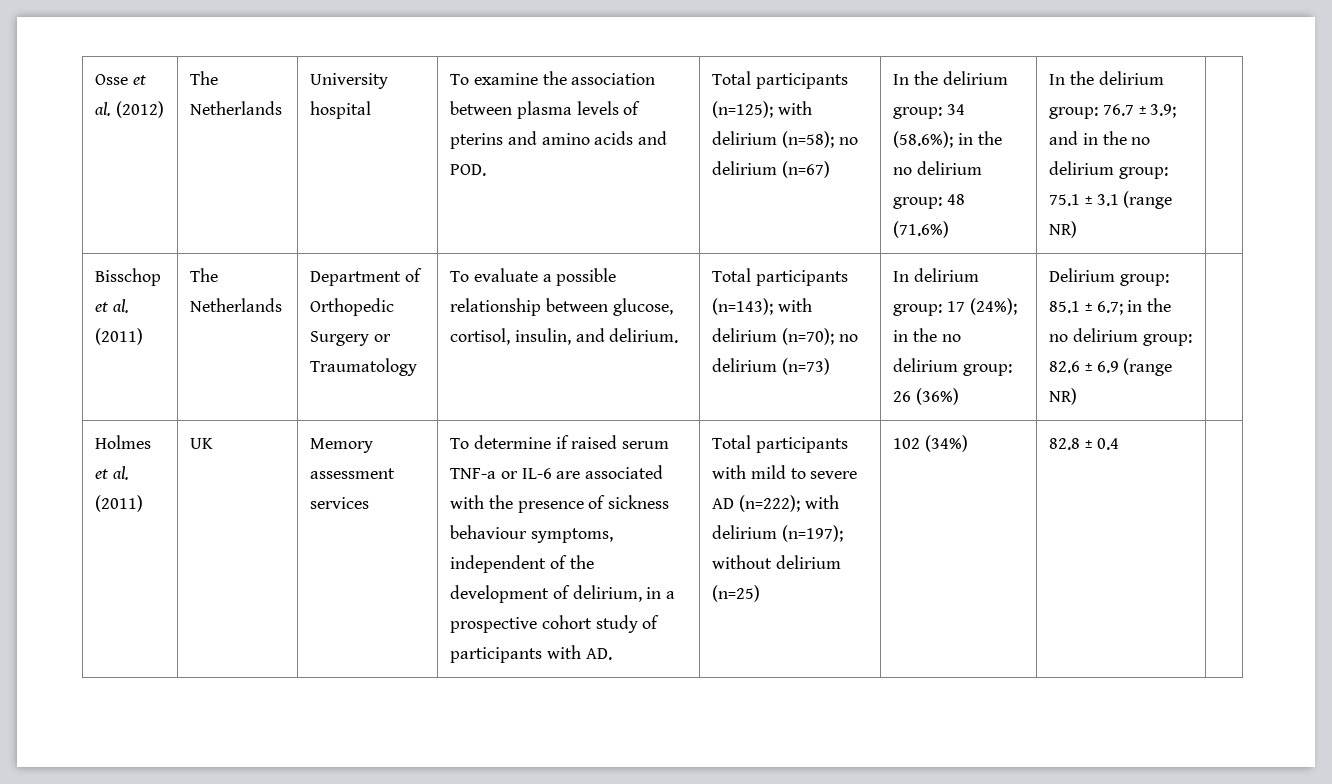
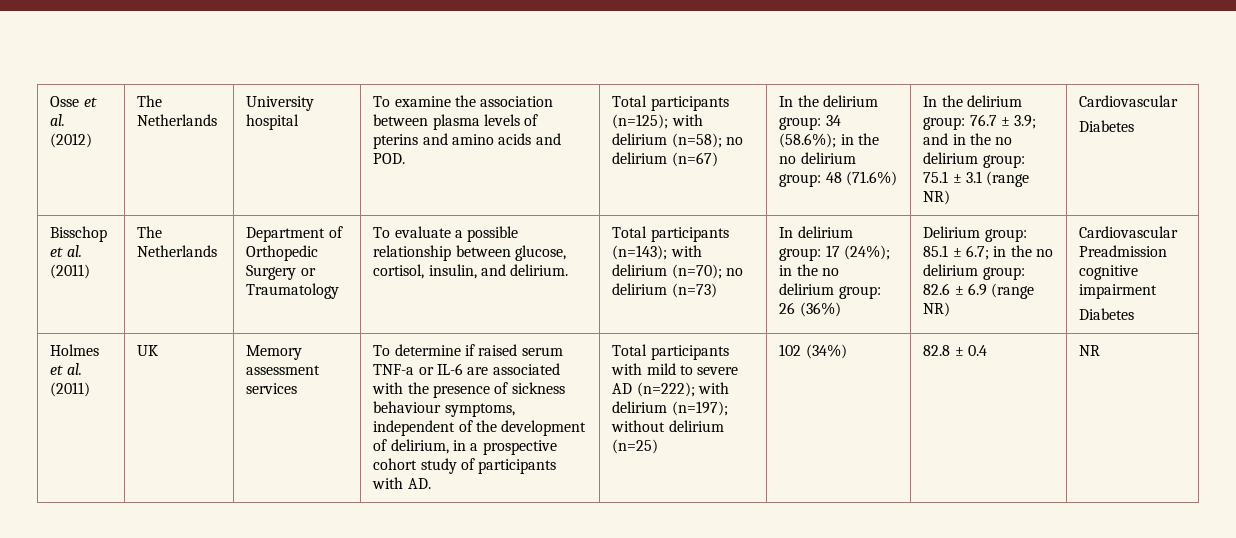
- In the delirium group: 76.7 ± 3.9; and in the no delirium group: 75.1 ± 3.1 (range NR)
+ In the delirium group: 76.7 ± 3.9; and in the no delirium group: 75.1 ± 3.1 (range NR) | Cardiovascular
+ Diabetes
+ Cardiovascular Preadmission cognitive impairment
+ Diabetes
+ NR

